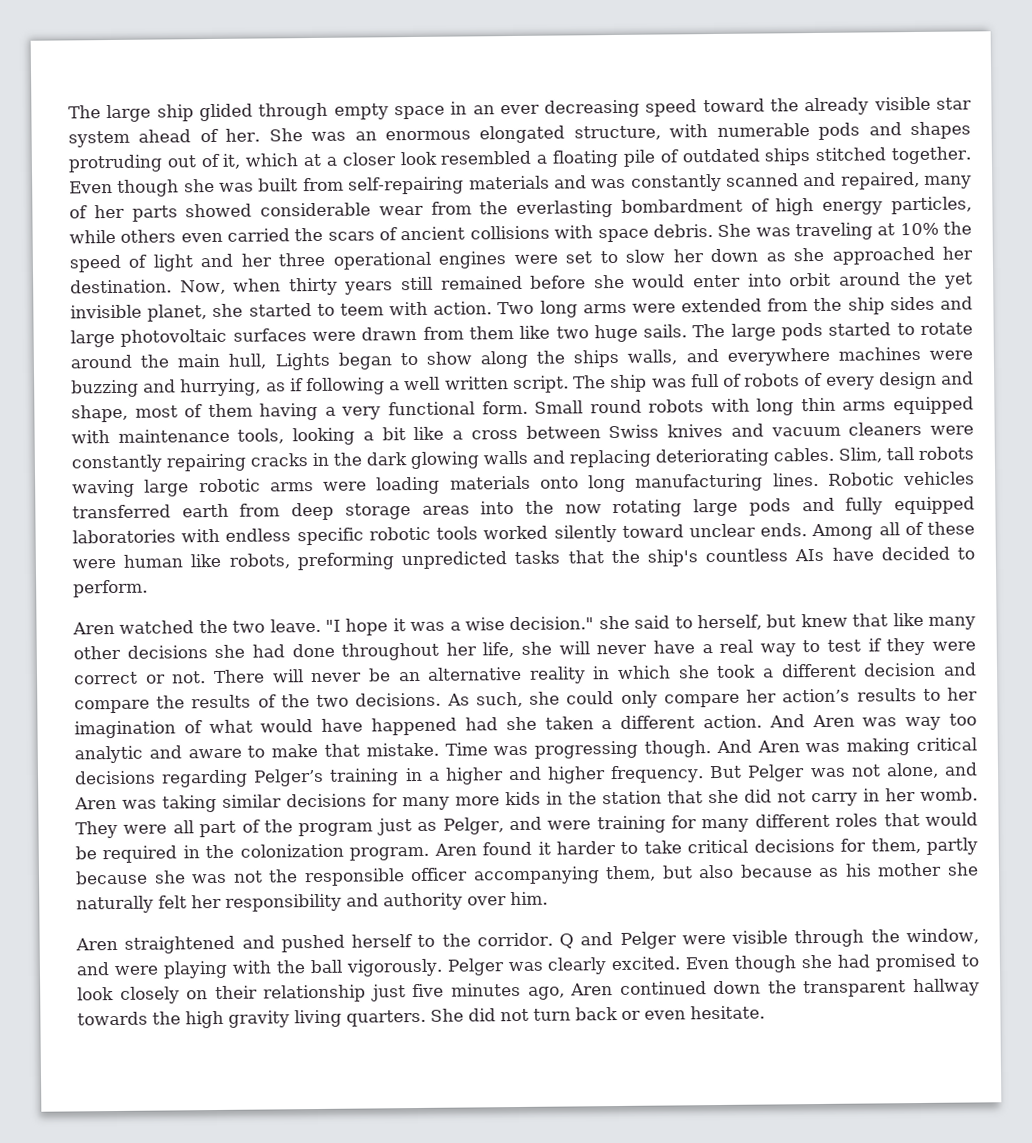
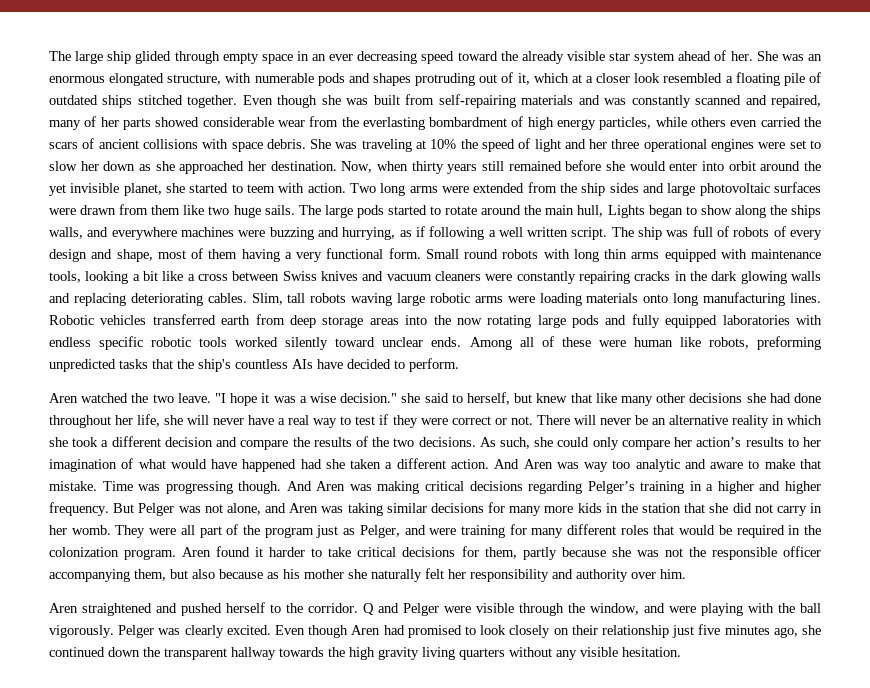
- Even though she had promised to look closely on their relationship just five minutes ago, Aren continued down the transparent hallway towards the high gravity living quarters. She did not turn back or even hesitate.
+ Even though Aren had promised to look closely on their relationship just five minutes ago, she continued down the transparent hallway towards the high gravity living quarters without any visible hesitation.

